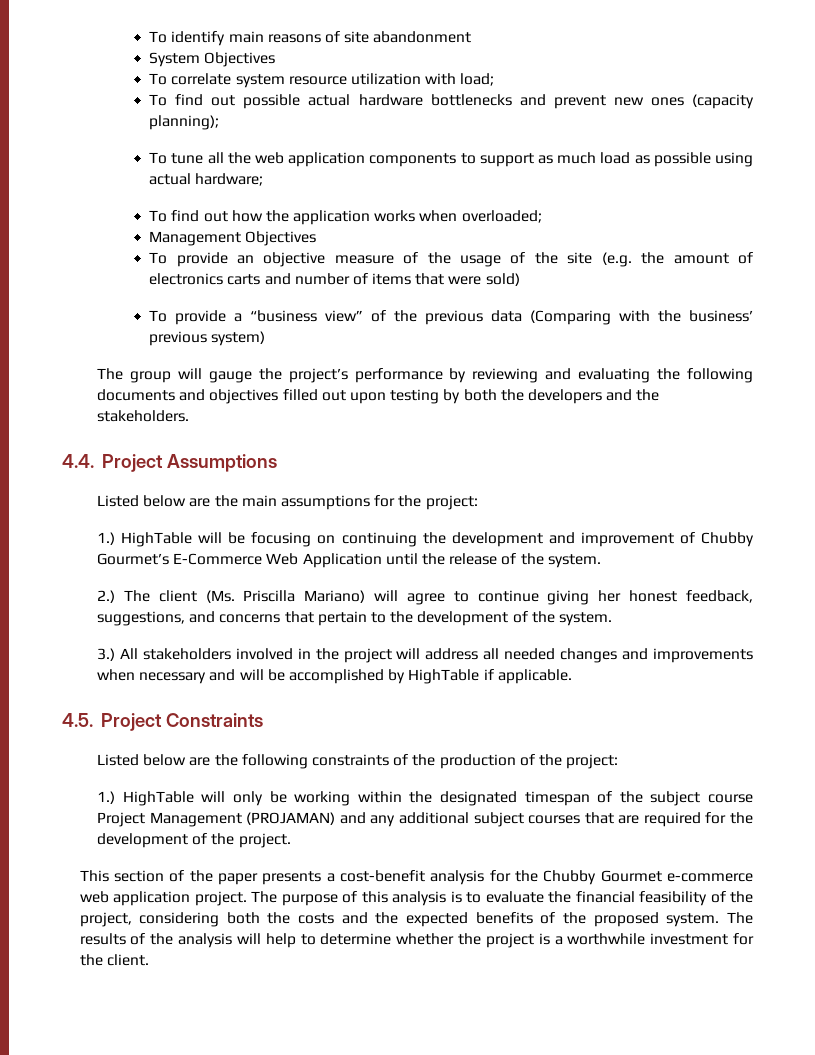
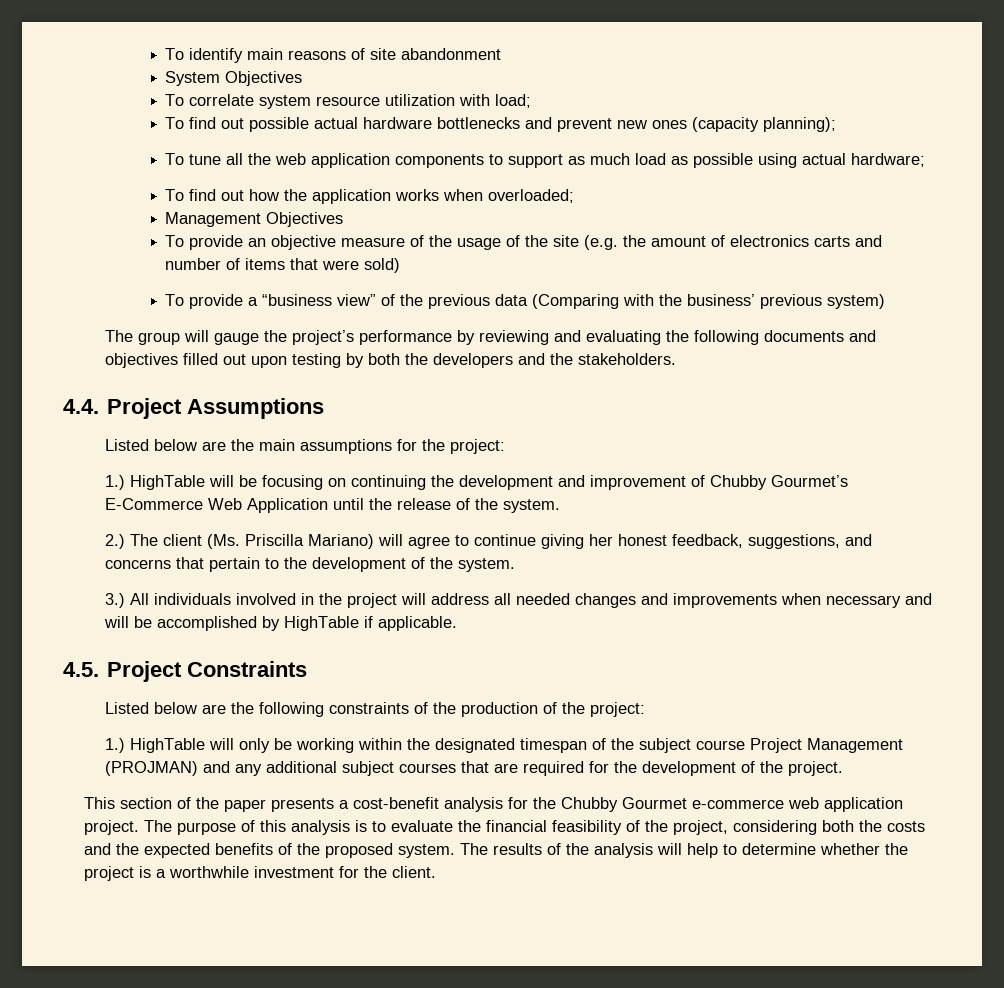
- 3.) All stakeholders involved in the project will address all needed changes and improvements when necessary and will be accomplished by HighTable if applicable.
+ 3.) All individuals involved in the project will address all needed changes and improvements when necessary and will be accomplished by HighTable if applicable.
- 1.) HighTable will only be working within the designated timespan of the subject course Project Management (PROJAMAN) and any additional subject courses that are required for the development of the project.
+ 1.) HighTable will only be working within the designated timespan of the subject course Project Management (PROJMAN) and any additional subject courses that are required for the development of the project.

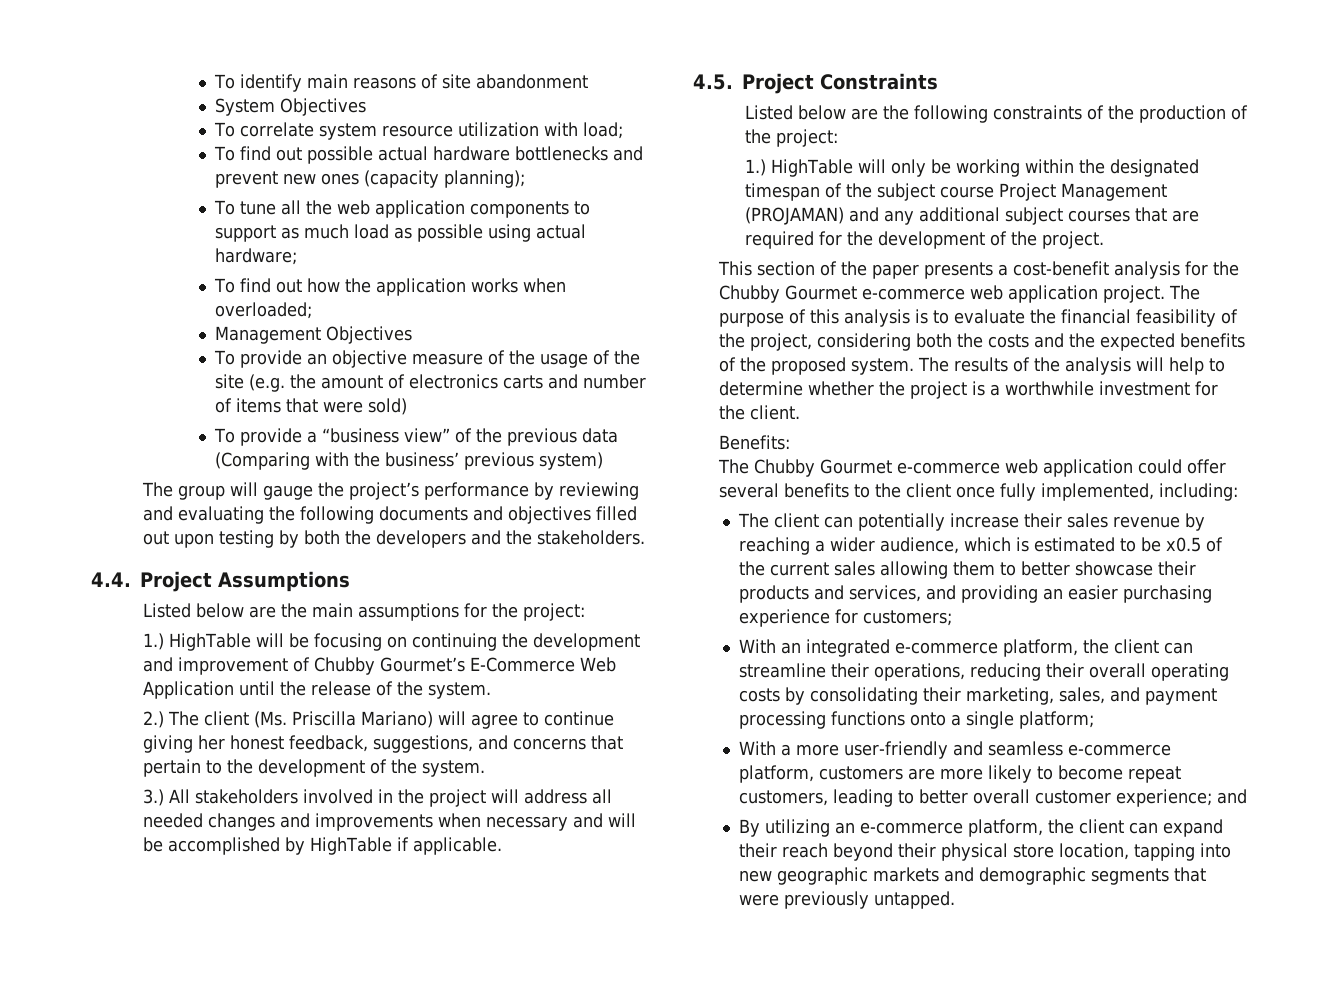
- 3.) All individuals involved in the project will address all needed changes and improvements when necessary and will be accomplished by HighTable if applicable.
+ 3.) All stakeholders involved in the project will address all needed changes and improvements when necessary and will be accomplished by HighTable if applicable.
- 1.) HighTable will only be working within the designated timespan of the subject course Project Management (PROJMAN) and any additional subject courses that are required for the development of the project.
+ 1.) HighTable will only be working within the designated timespan of the subject course Project Management (PROJAMAN) and any additional subject courses that are required for the development of the project.
+ Benefits:
+ The Chubby Gourmet e-commerce web application could offer several benefits to the client once fully implemented, including:
+ The client can potentially increase their sales revenue by reaching a wider audience, which is estimated to be x0.5 of the current sales allowing them to better showcase their products and services, and providing an easier purchasing experience for customers;
+ With an integrated e-commerce platform, the client can streamline their operations, reducing their overall operating costs by consolidating their marketing, sales, and payment processing functions onto a single platform;
+ With a more user-friendly and seamless e-commerce platform, customers are more likely to become repeat customers, leading to better overall customer experience; and
+ By utilizing an e-commerce platform, the client can expand their reach beyond their physical store location, tapping into new geographic markets and demographic segments that were previously untapped.

